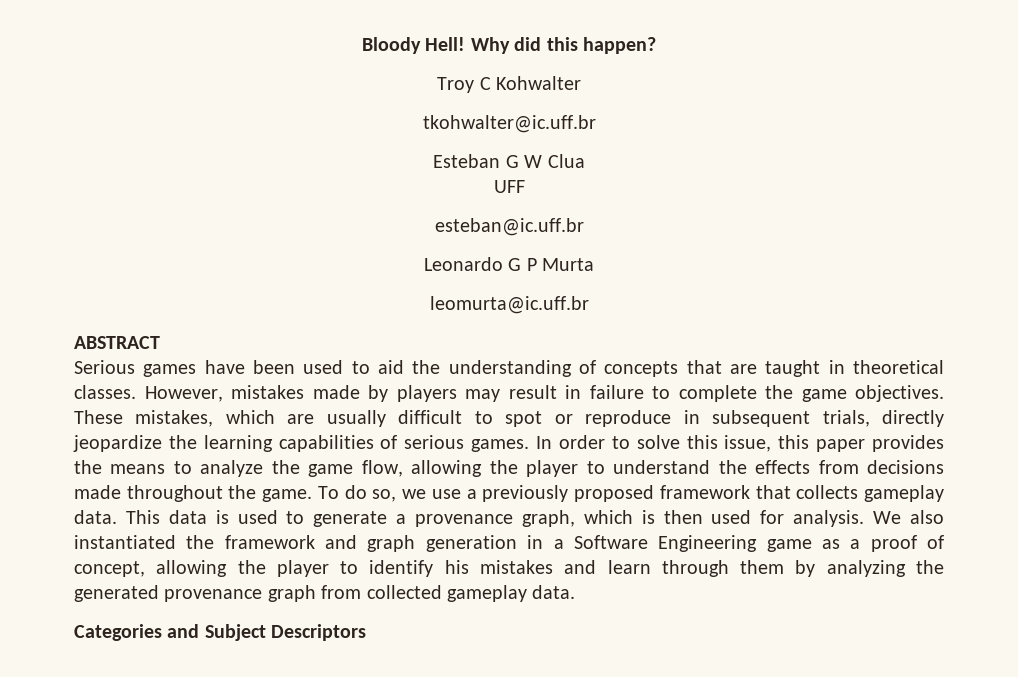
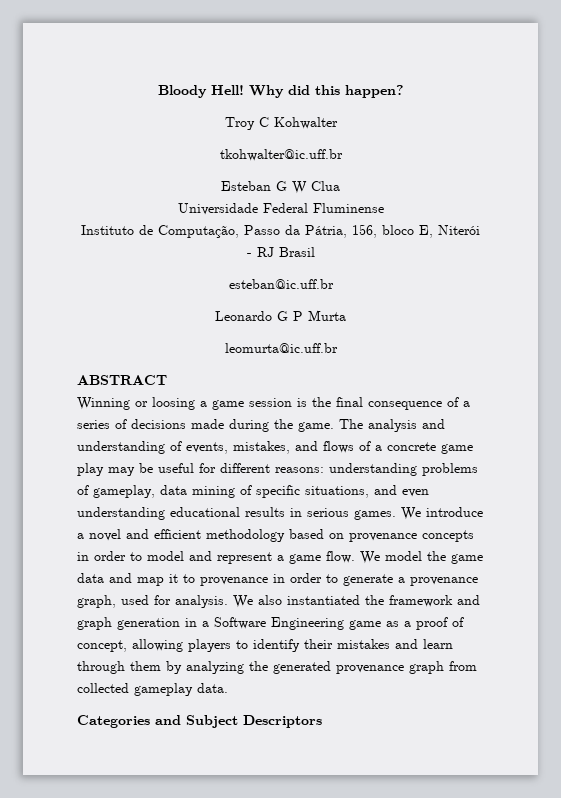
- UFF
+ Universidade Federal Fluminense
+ Instituto de Computação, Passo da Pátria, 156, bloco E, Niterói - RJ Brasil
- Serious games have been used to aid the understanding of concepts that are taught in theoretical classes. However, mistakes made by players may result in failure to complete the game objectives. These mistakes, which are usually difficult to spot or reproduce in subsequent trials, directly jeopardize the learning capabilities of serious games. In order to solve this issue, this paper provides the means to analyze the game flow, allowing the player to understand the effects from decisions made throughout the game. To do so, we use a previously proposed framework that collects gameplay data. This data is used to generate a provenance graph, which is then used for analysis.
+ Winning or loosing a game session is the final consequence of a series of decisions made during the game. The analysis and understanding of events, mistakes, and flows of a concrete game play may be useful for different reasons: understanding problems of gameplay, data mining of specific situations, and even understanding educational results in serious games. We introduce a novel and efficient methodology based on provenance concepts in order to model and represent a game flow. We model the game data and map it to provenance in order to generate a provenance graph, used for analysis.
- We also instantiated the framework and graph generation in a Software Engineering game as a proof of concept, allowing the player to identify his mistakes and learn through them by analyzing the generated provenance graph from collected gameplay data.
+ We also instantiated the framework and graph generation in a Software Engineering game as a proof of concept, allowing players to identify their mistakes and learn through them by analyzing the generated provenance graph from collected gameplay data.

